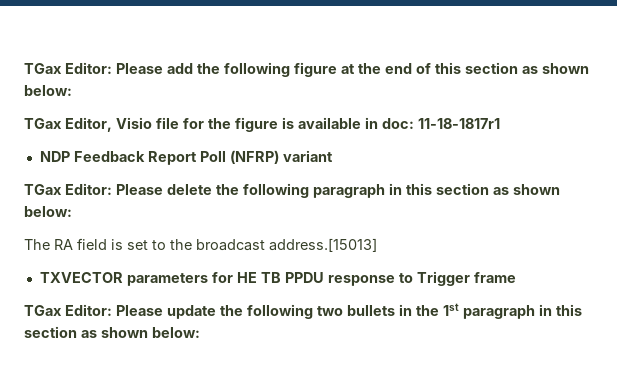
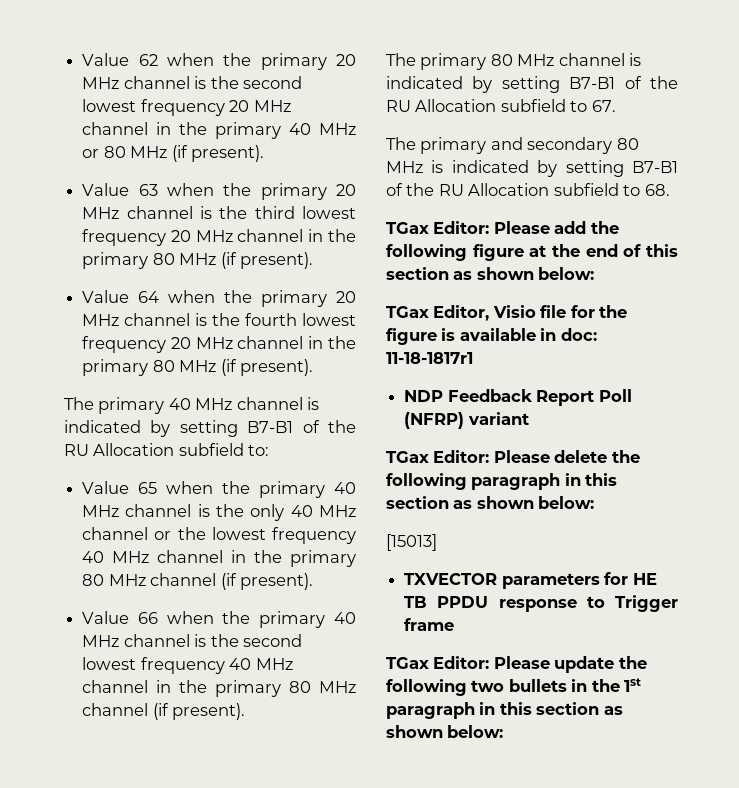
+ Value 62 when the primary 20 MHz channel is the second lowest frequency 20 MHz channel in the primary 40 MHz or 80 MHz (if present).
+ Value 63 when the primary 20 MHz channel is the third lowest frequency 20 MHz channel in the primary 80 MHz (if present).
+ Value 64 when the primary 20 MHz channel is the fourth lowest frequency 20 MHz channel in the primary 80 MHz (if present).
+ The primary 40 MHz channel is indicated by setting B7-B1 of the RU Allocation subfield to:
+ Value 65 when the primary 40 MHz channel is the only 40 MHz channel or the lowest frequency 40 MHz channel in the primary 80 MHz channel (if present).
+ Value 66 when the primary 40 MHz channel is the second lowest frequency 40 MHz channel in the primary 80 MHz channel (if present).
+ The primary 80 MHz channel is indicated by setting B7-B1 of the RU Allocation subfield to 67.
+ The primary and secondary 80 MHz is indicated by setting B7-B1 of the RU Allocation subfield to 68.
- The RA field is set to the broadcast address.[15013]
+ [15013]

